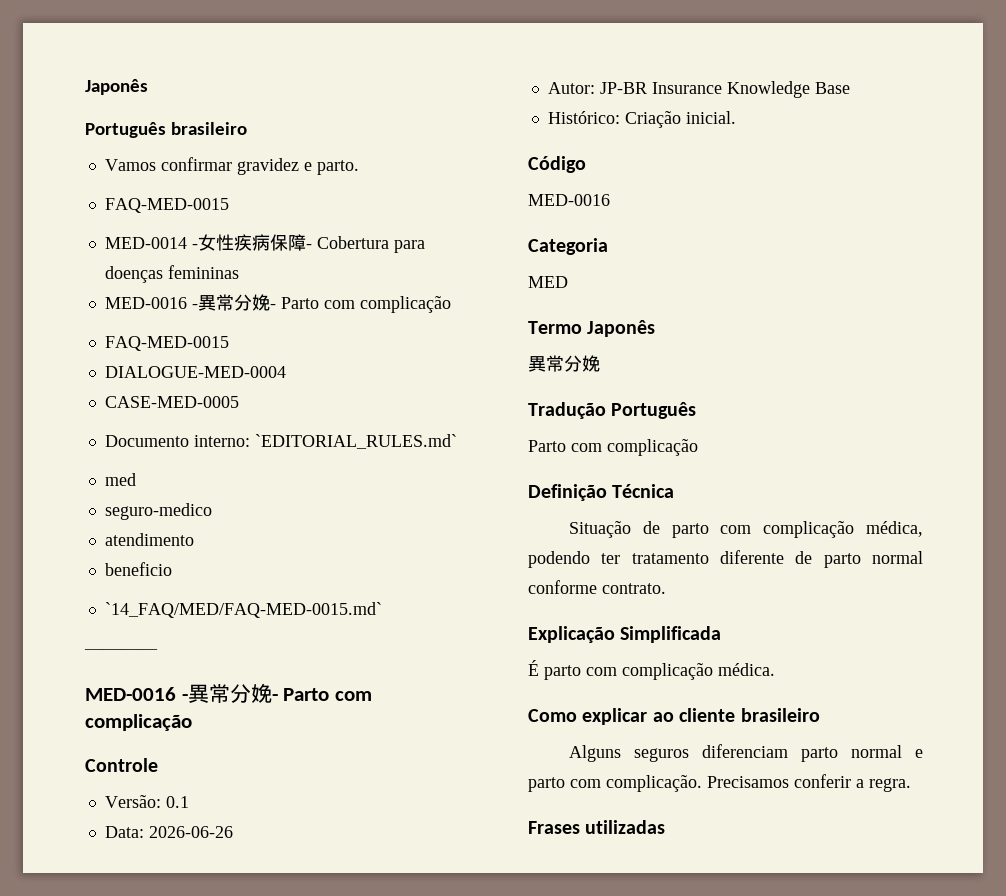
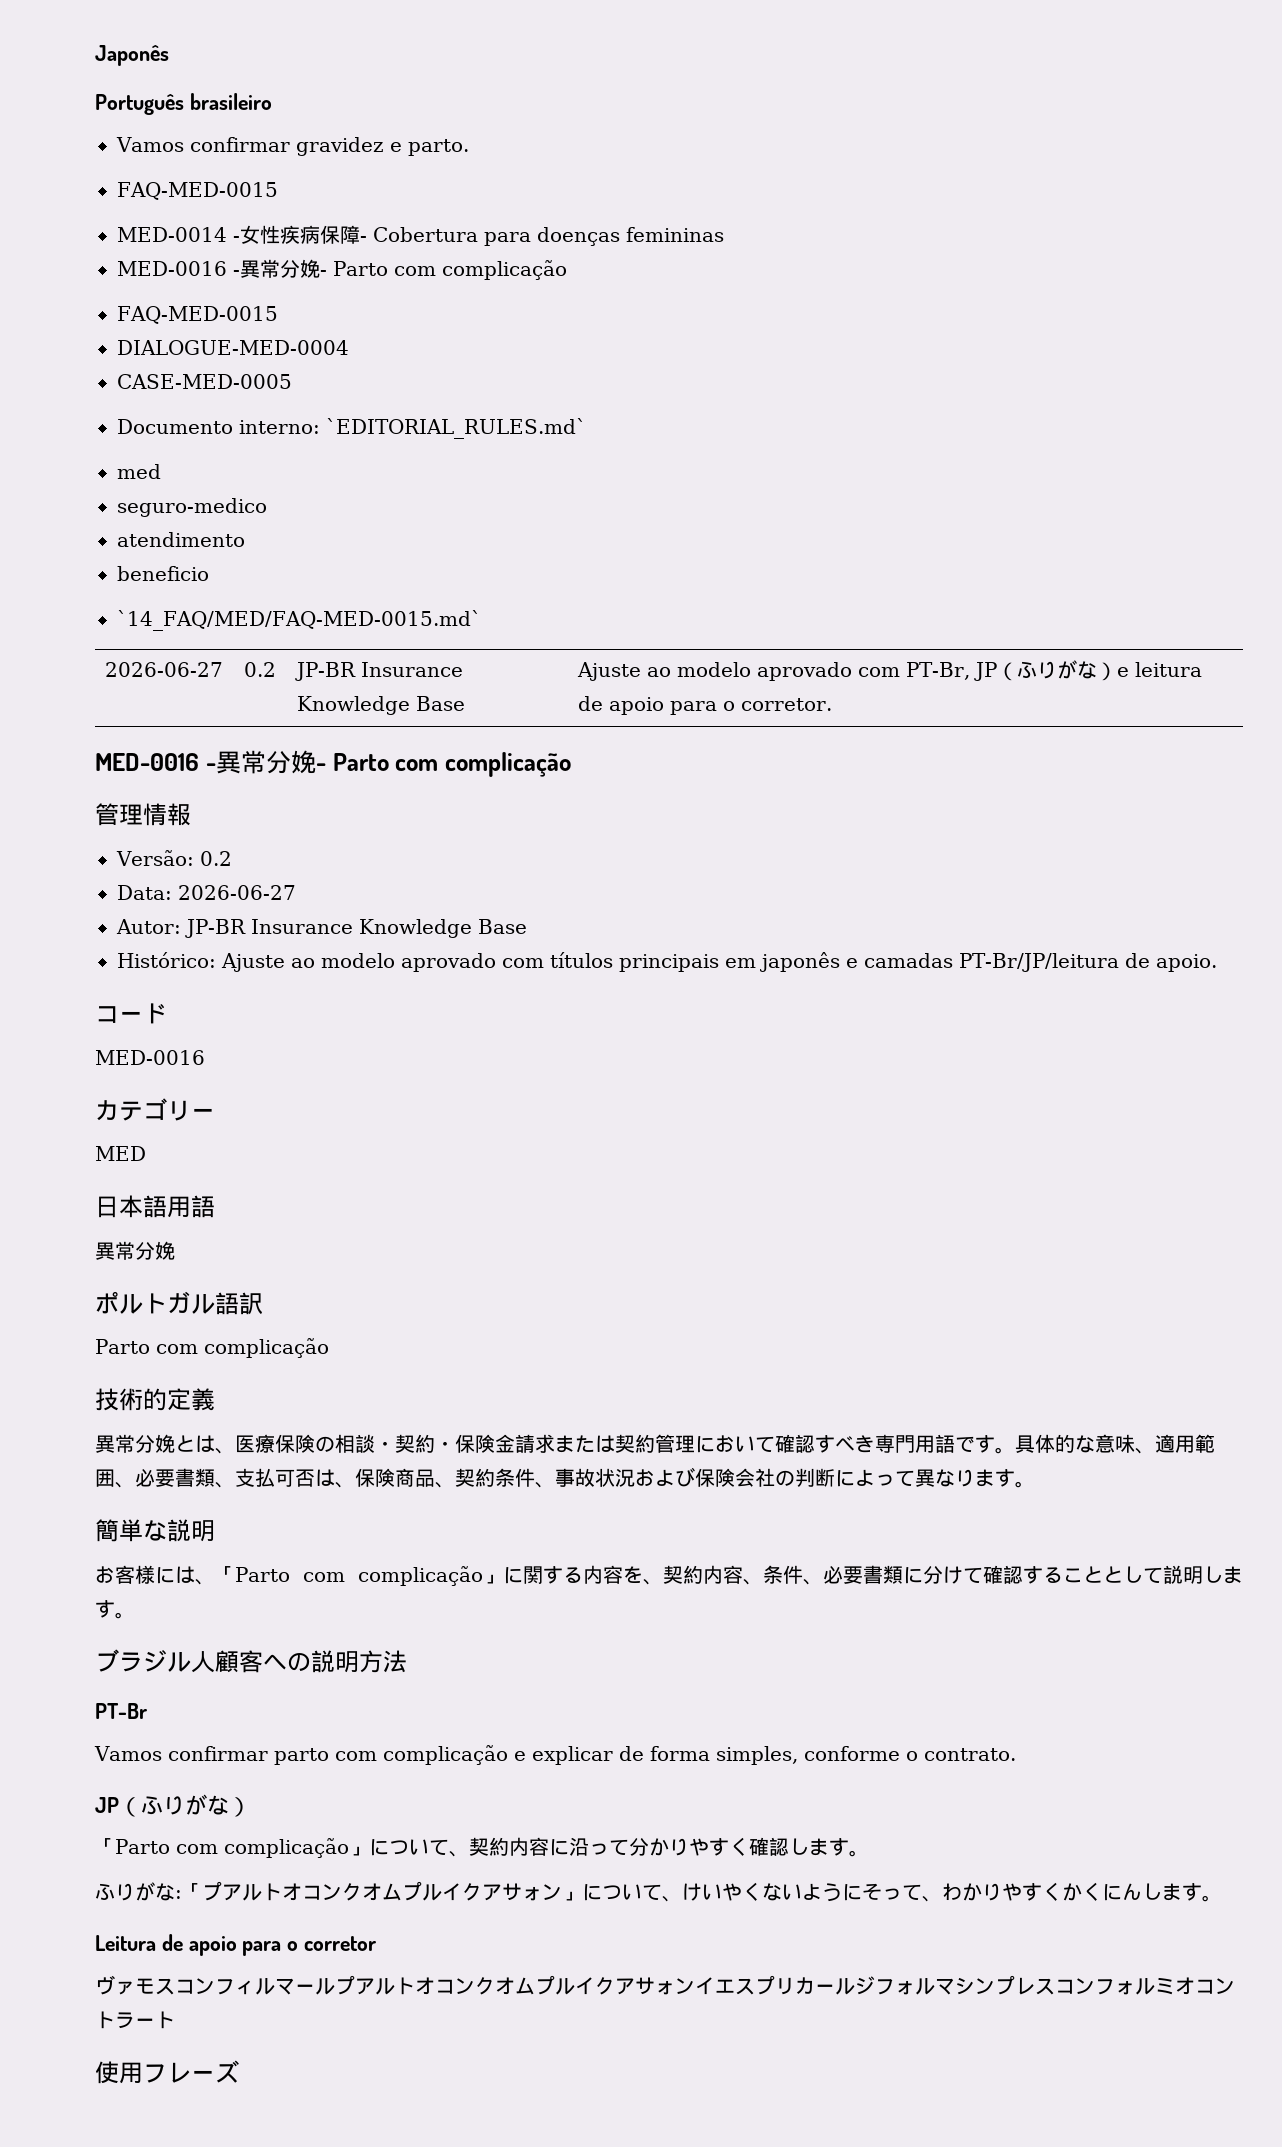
- ————
+ 2026-06-27 | 0.2 | JP-BR Insurance Knowledge Base | Ajuste ao modelo aprovado com PT-Br, JP（ふりがな）e leitura de apoio para o corretor.
  MED-0016 -異常分娩- Parto com complicação
- Controle
+ 管理情報
- Versão: 0.1
+ Versão: 0.2
- Data: 2026-06-26
+ Data: 2026-06-27
- Histórico: Criação inicial.
- Código
+ Histórico: Ajuste ao modelo aprovado com títulos principais em japonês e camadas PT-Br/JP/leitura de apoio.
+ コード
- Categoria
+ カテゴリー
- Termo Japonês
+ 日本語用語
- Tradução Português
+ ポルトガル語訳
  Parto com complicação
- Definição Técnica
- Situação de parto com complicação médica, podendo ter tratamento diferente de parto normal conforme contrato.
- Explicação Simplificada
- É parto com complicação médica.
- Como explicar ao cliente brasileiro
- Alguns seguros diferenciam parto normal e parto com complicação. Precisamos conferir a regra.
- Frases utilizadas
+ 技術的定義
+ 異常分娩とは、医療保険の相談・契約・保険金請求または契約管理において確認すべき専門用語です。具体的な意味、適用範囲、必要書類、支払可否は、保険商品、契約条件、事故状況および保険会社の判断によって異なります。
+ 簡単な説明
+ お客様には、「Parto com complicação」に関する内容を、契約内容、条件、必要書類に分けて確認することとして説明します。
+ ブラジル人顧客への説明方法
+ PT-Br
+ Vamos confirmar parto com complicação e explicar de forma simples, conforme o contrato.
+ JP（ふりがな）
+ 「Parto com complicação」について、契約内容に沿って分かりやすく確認します。
+ ふりがな:「プアルトオコンクオムプルイクアサォン」について、けいやくないようにそって、わかりやすくかくにんします。
+ Leitura de apoio para o corretor
+ ヴァモスコンフィルマールプアルトオコンクオムプルイクアサォンイエスプリカールジフォルマシンプレスコンフォルミオコントラート
+ 使用フレーズ

